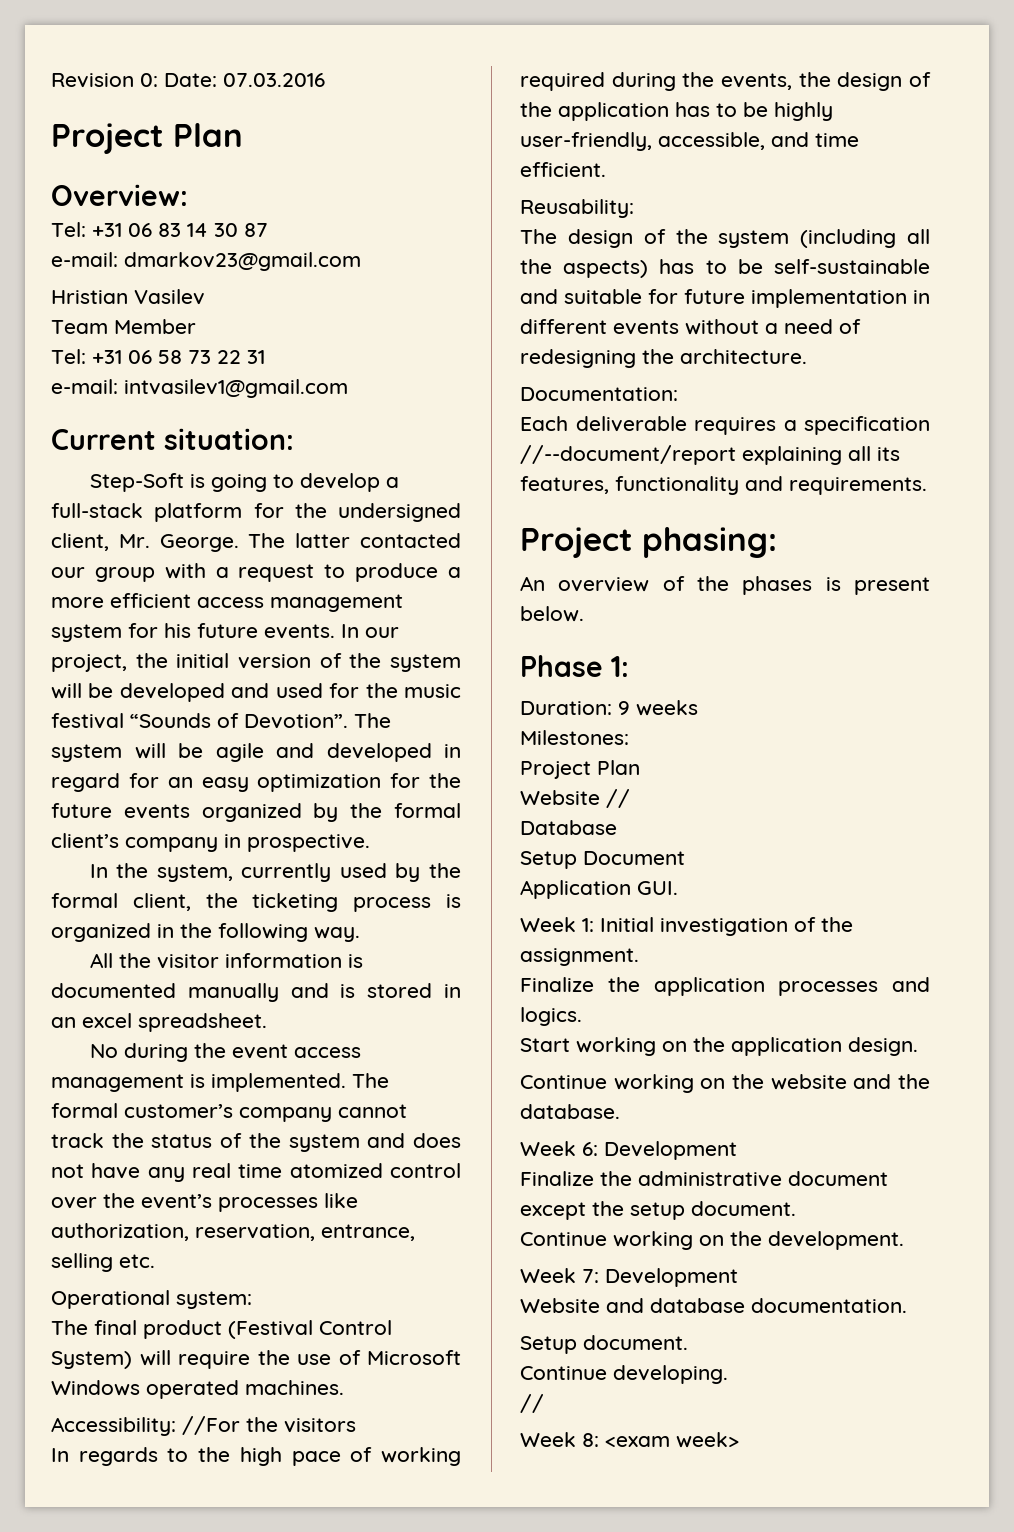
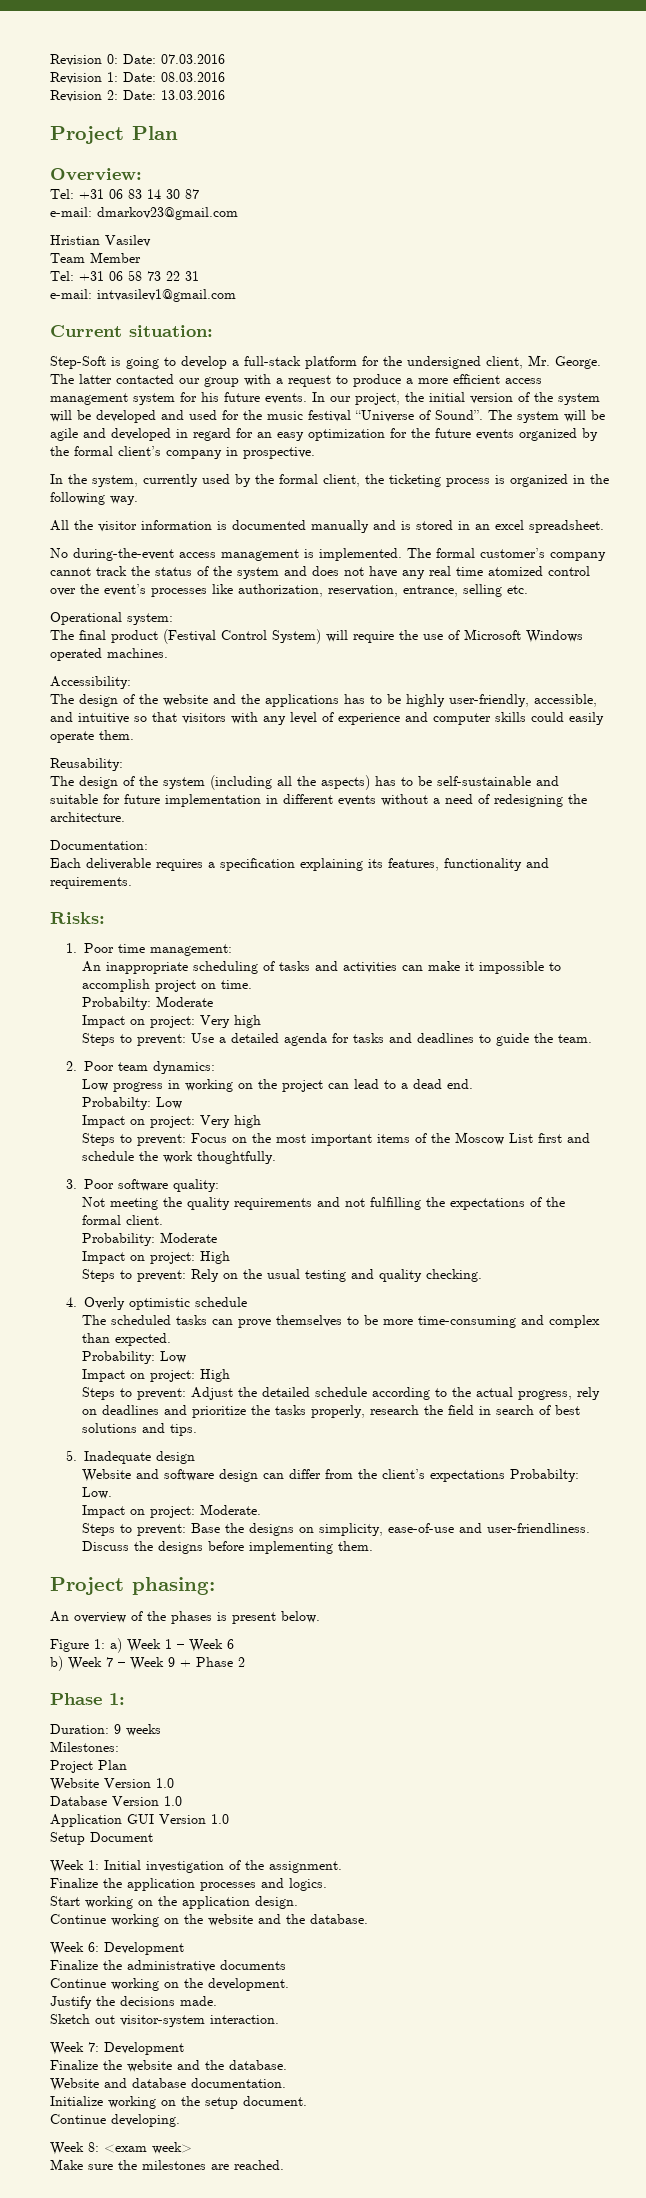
+ Revision 1: Date: 08.03.2016
+ Revision 2: Date: 13.03.2016
- In our project, the initial version of the system will be developed and used for the music festival “Sounds of Devotion”.
+ In our project, the initial version of the system will be developed and used for the music festival “Universe of Sound”.
- No during the event access management is implemented.
+ No during-the-event access management is implemented.
- Accessibility: //For the visitors
- In regards to the high pace of working required during the events, the design of the application has to be highly user-friendly, accessible, and time efficient.
+ Accessibility:
+ The design of the website and the applications has to be highly user-friendly, accessible, and intuitive so that visitors with any level of experience and computer skills could easily operate them.
- Each deliverable requires a specification //--document/report explaining all its features, functionality and requirements.
+ Each deliverable requires a specification explaining its features, functionality and requirements.
+ Risks:
+ 1. Poor time management:
+ An inappropriate scheduling of tasks and activities can make it impossible to accomplish project on time.
+ Probabilty: Moderate
+ Impact on project: Very high
+ Steps to prevent: Use a detailed agenda for tasks and deadlines to guide the team.
+ 2. Poor team dynamics:
+ Low progress in working on the project can lead to a dead end.
+ Probabilty: Low
+ Impact on project: Very high
+ Steps to prevent: Focus on the most important items of the Moscow List first and schedule the work thoughtfully.
+ 3. Poor software quality:
+ Not meeting the quality requirements and not fulfilling the expectations of the formal client.
+ Probability: Moderate
+ Impact on project: High
+ Steps to prevent: Rely on the usual testing and quality checking.
+ 4. Overly optimistic schedule
+ The scheduled tasks can prove themselves to be more time-consuming and complex than expected.
+ Probability: Low
+ Impact on project: High
+ Steps to prevent: Adjust the detailed schedule according to the actual progress, rely on deadlines and prioritize the tasks properly, research the field in search of best solutions and tips.
+ 5. Inadequate design
+ Website and software design can differ from the client’s expectations Probabilty: Low.
+ Impact on project: Moderate.
+ Steps to prevent: Base the designs on simplicity, ease-of-use and user-friendliness. Discuss the designs before implementing them.
+ Figure 1: a) Week 1 – Week 6
+ b) Week 7 – Week 9 + Phase 2
- Website //
+ Website Version 1.0
- Database
+ Database Version 1.0
+ Application GUI Version 1.0
- Application GUI.
- Finalize the administrative document except the setup document.
+ Finalize the administrative documents
+ Justify the decisions made.
+ Sketch out visitor-system interaction.
  Week 7: Development
+ Finalize the website and the database.
- Setup document.
+ Initialize working on the setup document.
  Continue developing.
- //
+ Make sure the milestones are reached.

